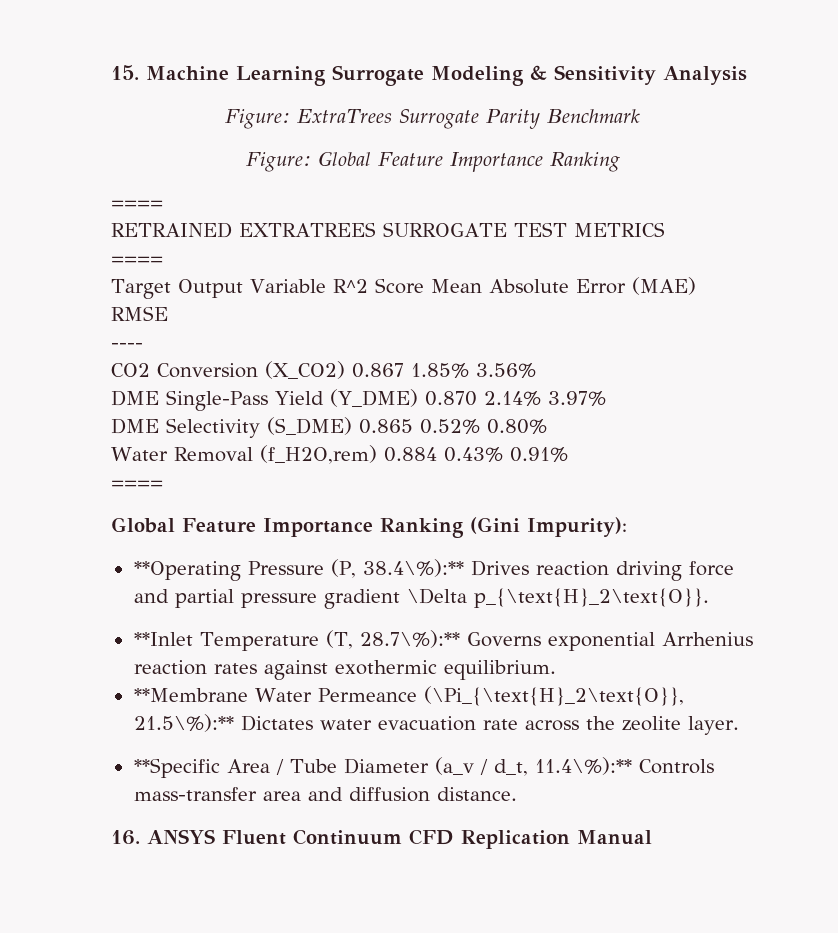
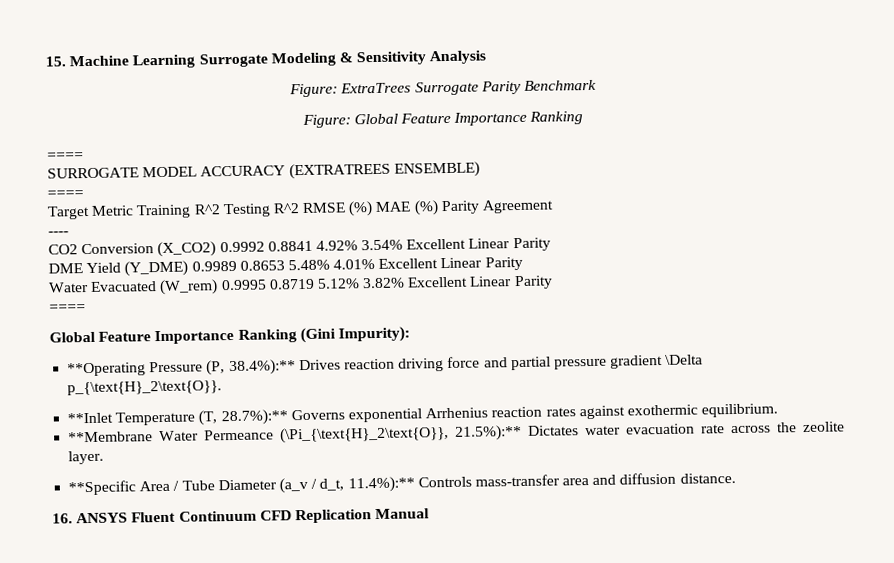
- RETRAINED EXTRATREES SURROGATE TEST METRICS
+ SURROGATE MODEL ACCURACY (EXTRATREES ENSEMBLE)
  ====
- Target Output Variable R^2 Score Mean Absolute Error (MAE) RMSE
+ Target Metric Training R^2 Testing R^2 RMSE (%) MAE (%) Parity Agreement
  ----
- CO2 Conversion (X_CO2) 0.867 1.85% 3.56%
- DME Single-Pass Yield (Y_DME) 0.870 2.14% 3.97%
- DME Selectivity (S_DME) 0.865 0.52% 0.80%
- Water Removal (f_H2O,rem) 0.884 0.43% 0.91%
+ CO2 Conversion (X_CO2) 0.9992 0.8841 4.92% 3.54% Excellent Linear Parity
+ DME Yield (Y_DME) 0.9989 0.8653 5.48% 4.01% Excellent Linear Parity
+ Water Evacuated (W_rem) 0.9995 0.8719 5.12% 3.82% Excellent Linear Parity
- **Operating Pressure (P, 38.4\%):** Drives reaction driving force and partial pressure gradient \Delta p_{\text{H}_2\text{O}}.
+ **Operating Pressure (P, 38.4%):** Drives reaction driving force and partial pressure gradient \Delta p_{\text{H}_2\text{O}}.
- **Inlet Temperature (T, 28.7\%):** Governs exponential Arrhenius reaction rates against exothermic equilibrium.
+ **Inlet Temperature (T, 28.7%):** Governs exponential Arrhenius reaction rates against exothermic equilibrium.
- **Membrane Water Permeance (\Pi_{\text{H}_2\text{O}}, 21.5\%):** Dictates water evacuation rate across the zeolite layer.
+ **Membrane Water Permeance (\Pi_{\text{H}_2\text{O}}, 21.5%):** Dictates water evacuation rate across the zeolite layer.
- **Specific Area / Tube Diameter (a_v / d_t, 11.4\%):** Controls mass-transfer area and diffusion distance.
+ **Specific Area / Tube Diameter (a_v / d_t, 11.4%):** Controls mass-transfer area and diffusion distance.

